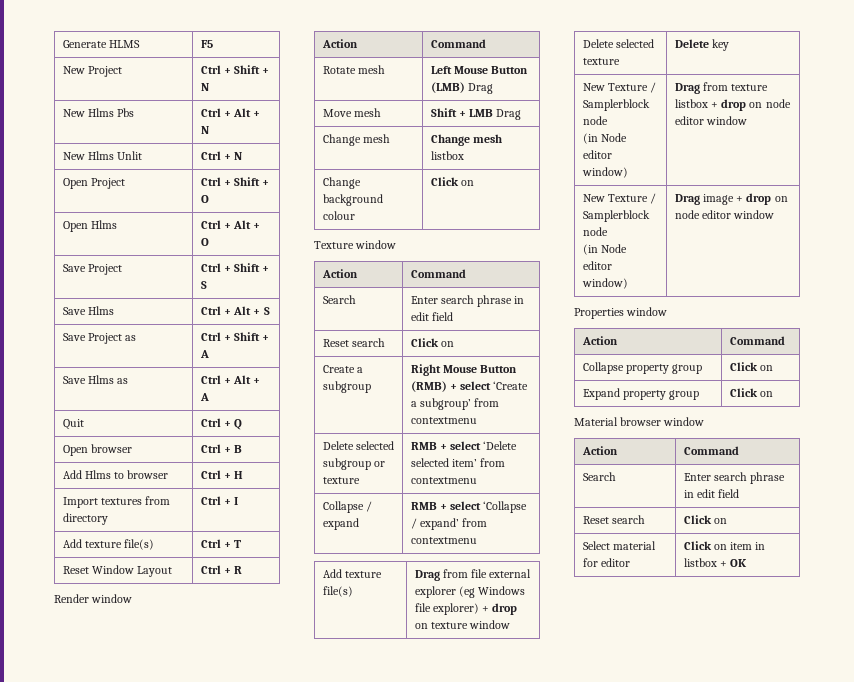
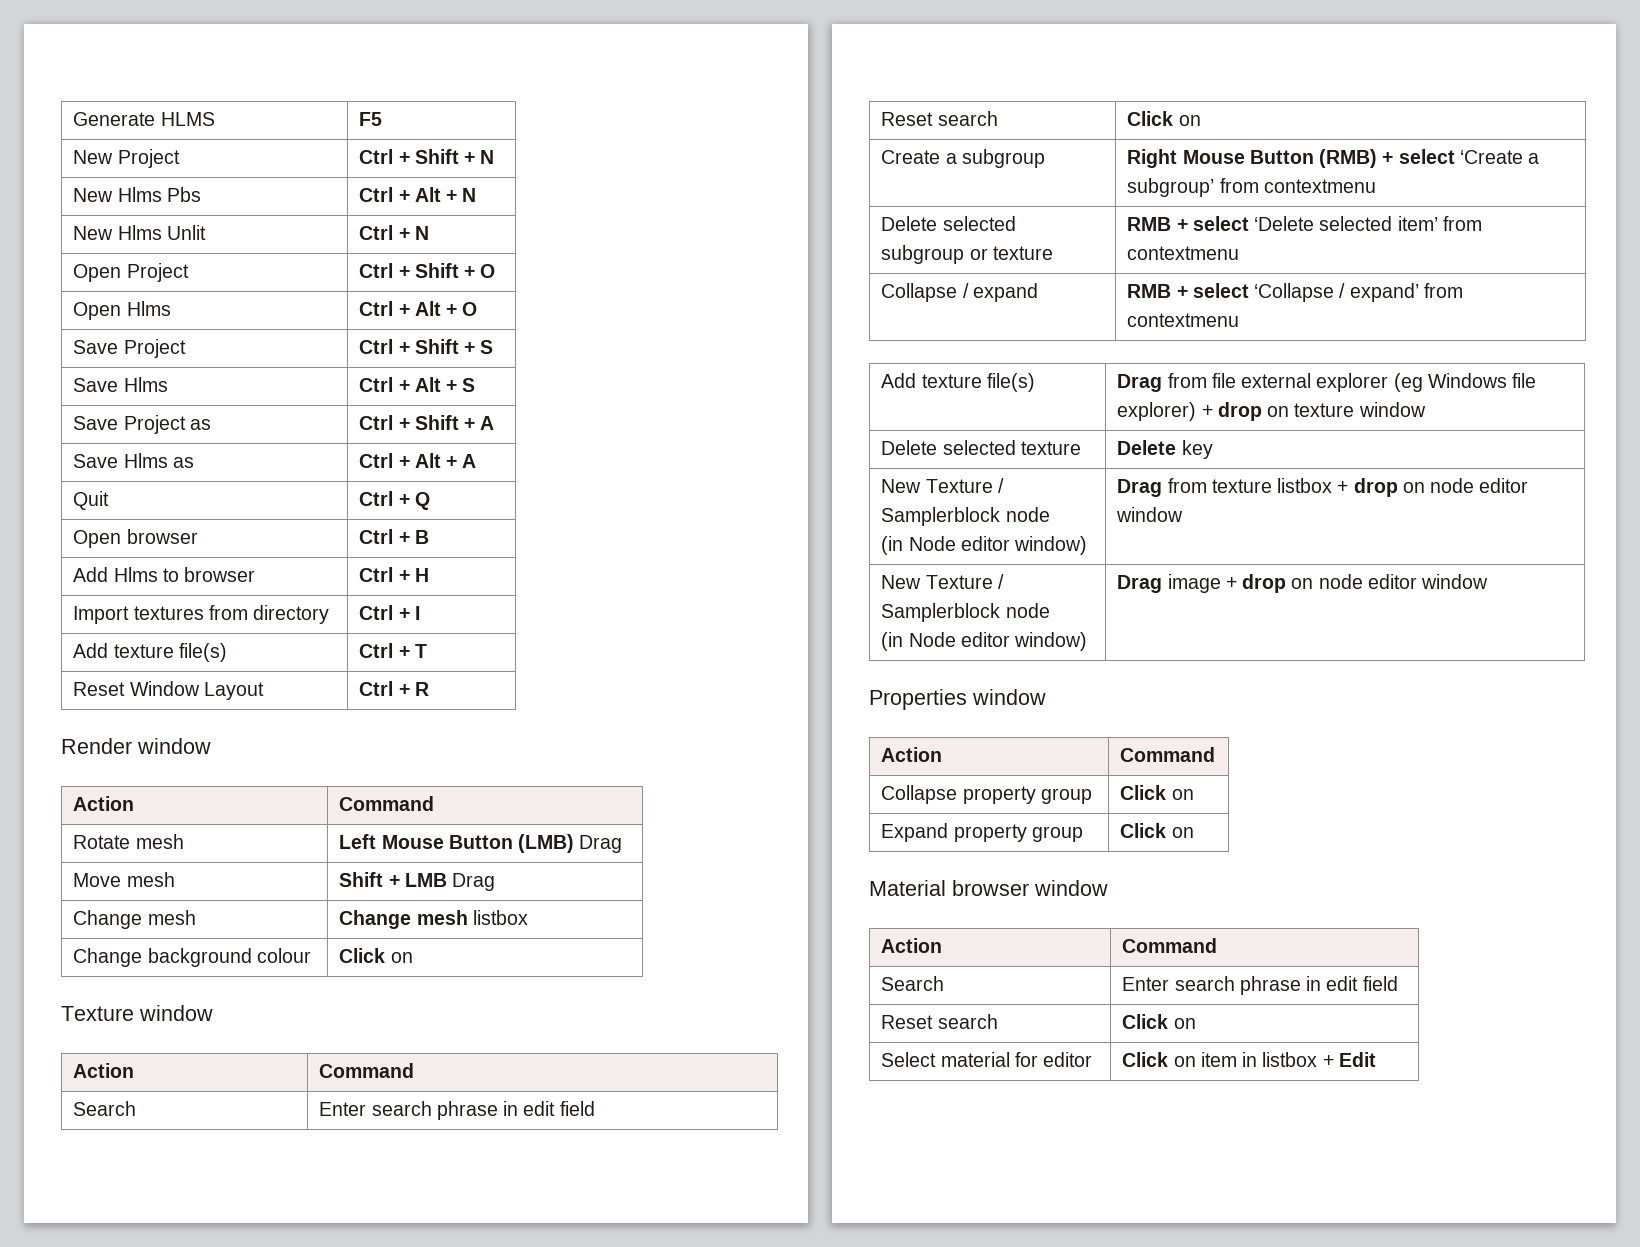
- Select material for editor | Click on item in listbox + OK
+ Select material for editor | Click on item in listbox + Edit

